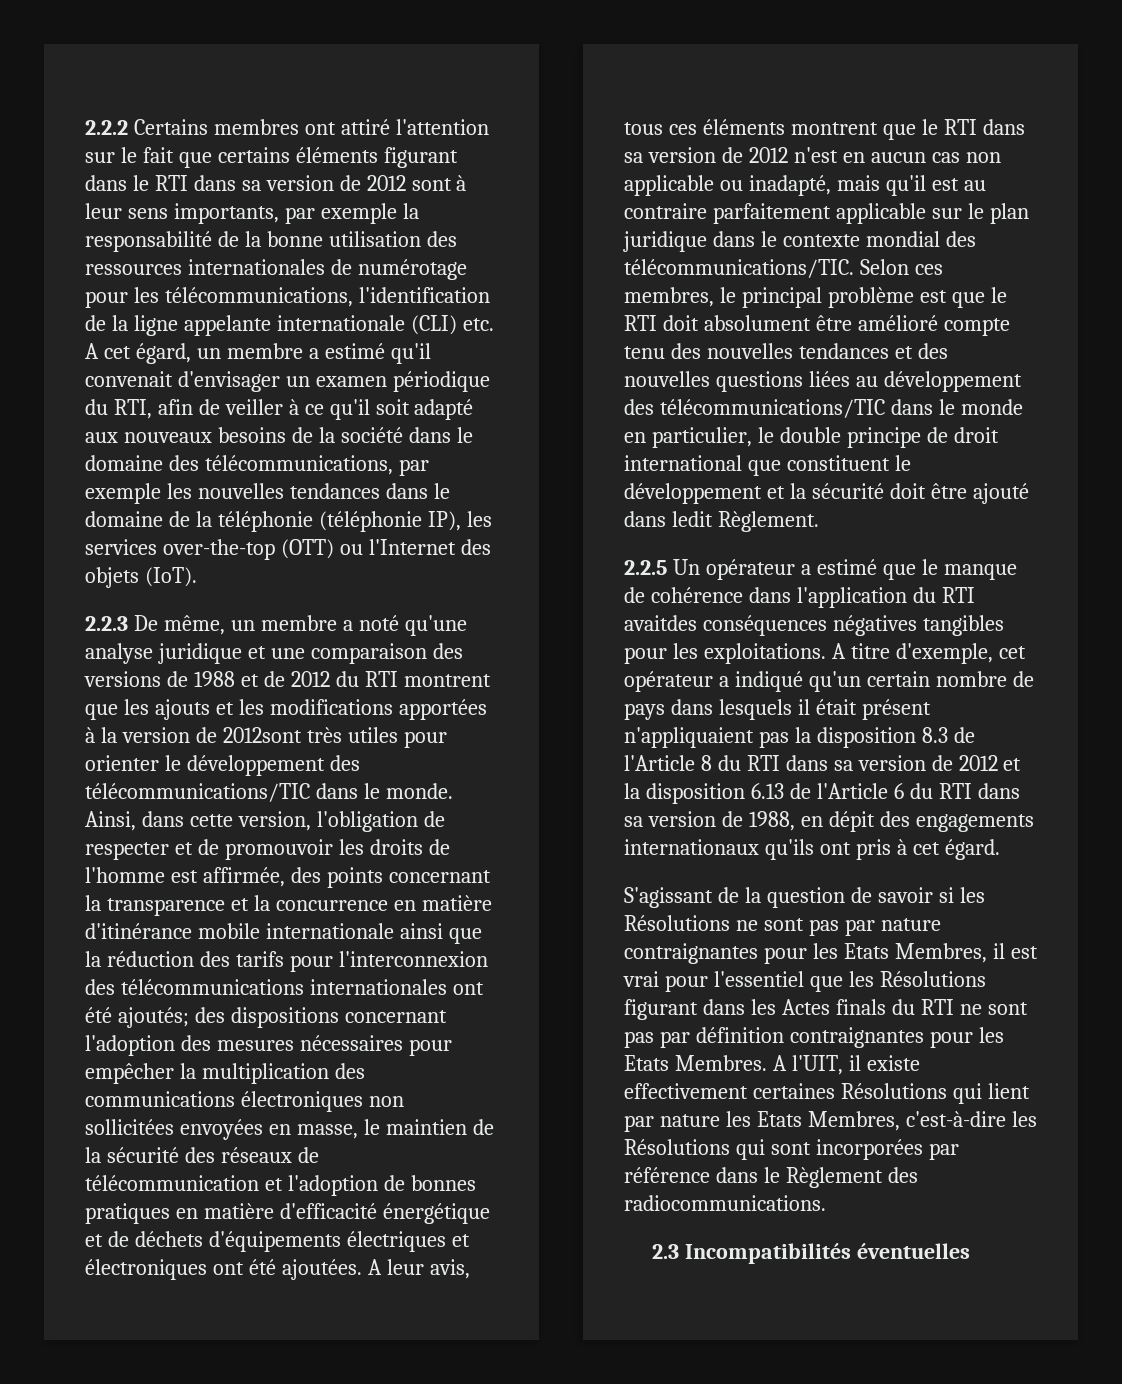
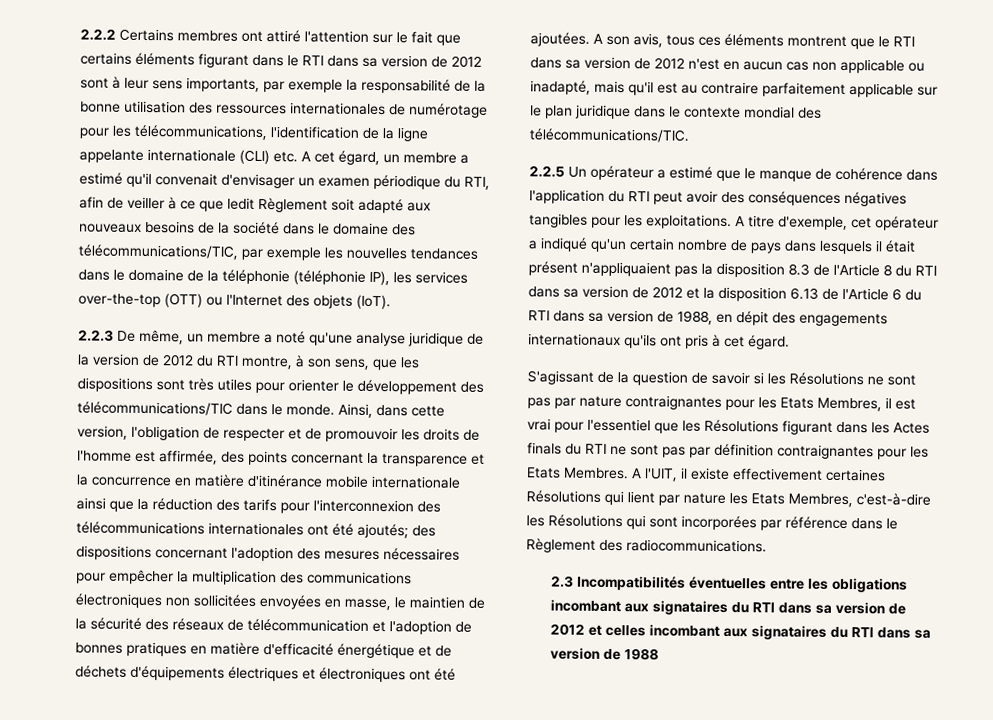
- 2.2.2 Certains membres ont attiré l'attention sur le fait que certains éléments figurant dans le RTI dans sa version de 2012 sont à leur sens importants, par exemple la responsabilité de la bonne utilisation des ressources internationales de numérotage pour les télécommunications, l'identification de la ligne appelante internationale (CLI) etc. A cet égard, un membre a estimé qu'il convenait d'envisager un examen périodique du RTI, afin de veiller à ce qu'il soit adapté aux nouveaux besoins de la société dans le domaine des télécommunications, par exemple les nouvelles tendances dans le domaine de la téléphonie (téléphonie IP), les services over-the-top (OTT) ou l'Internet des objets (IoT).
+ 2.2.2 Certains membres ont attiré l'attention sur le fait que certains éléments figurant dans le RTI dans sa version de 2012 sont à leur sens importants, par exemple la responsabilité de la bonne utilisation des ressources internationales de numérotage pour les télécommunications, l'identification de la ligne appelante internationale (CLI) etc. A cet égard, un membre a estimé qu'il convenait d'envisager un examen périodique du RTI, afin de veiller à ce que ledit Règlement soit adapté aux nouveaux besoins de la société dans le domaine des télécommunications/TIC, par exemple les nouvelles tendances dans le domaine de la téléphonie (téléphonie IP), les services over-the-top (OTT) ou l'Internet des objets (IoT).
- 2.2.3 De même, un membre a noté qu'une analyse juridique et une comparaison des versions de 1988 et de 2012 du RTI montrent que les ajouts et les modifications apportées à la version de 2012sont très utiles pour orienter le développement des télécommunications/TIC dans le monde.
+ 2.2.3 De même, un membre a noté qu'une analyse juridique de la version de 2012 du RTI montre, à son sens, que les dispositions sont très utiles pour orienter le développement des télécommunications/TIC dans le monde.
- A leur avis, tous ces éléments montrent que le RTI dans sa version de 2012 n'est en aucun cas non applicable ou inadapté, mais qu'il est au contraire parfaitement applicable sur le plan juridique dans le contexte mondial des télécommunications/TIC. Selon ces membres, le principal problème est que le RTI doit absolument être amélioré compte tenu des nouvelles tendances et des nouvelles questions liées au développement des télécommunications/TIC dans le monde en particulier, le double principe de droit international que constituent le développement et la sécurité doit être ajouté dans ledit Règlement.
+ A son avis, tous ces éléments montrent que le RTI dans sa version de 2012 n'est en aucun cas non applicable ou inadapté, mais qu'il est au contraire parfaitement applicable sur le plan juridique dans le contexte mondial des télécommunications/TIC.
- 2.2.5 Un opérateur a estimé que le manque de cohérence dans l'application du RTI avaitdes conséquences négatives tangibles pour les exploitations.
+ 2.2.5 Un opérateur a estimé que le manque de cohérence dans l'application du RTI peut avoir des conséquences négatives tangibles pour les exploitations.
- 2.3 Incompatibilités éventuelles
+ 2.3 Incompatibilités éventuelles entre les obligations incombant aux signataires du RTI dans sa version de 2012 et celles incombant aux signataires du RTI dans sa version de 1988

